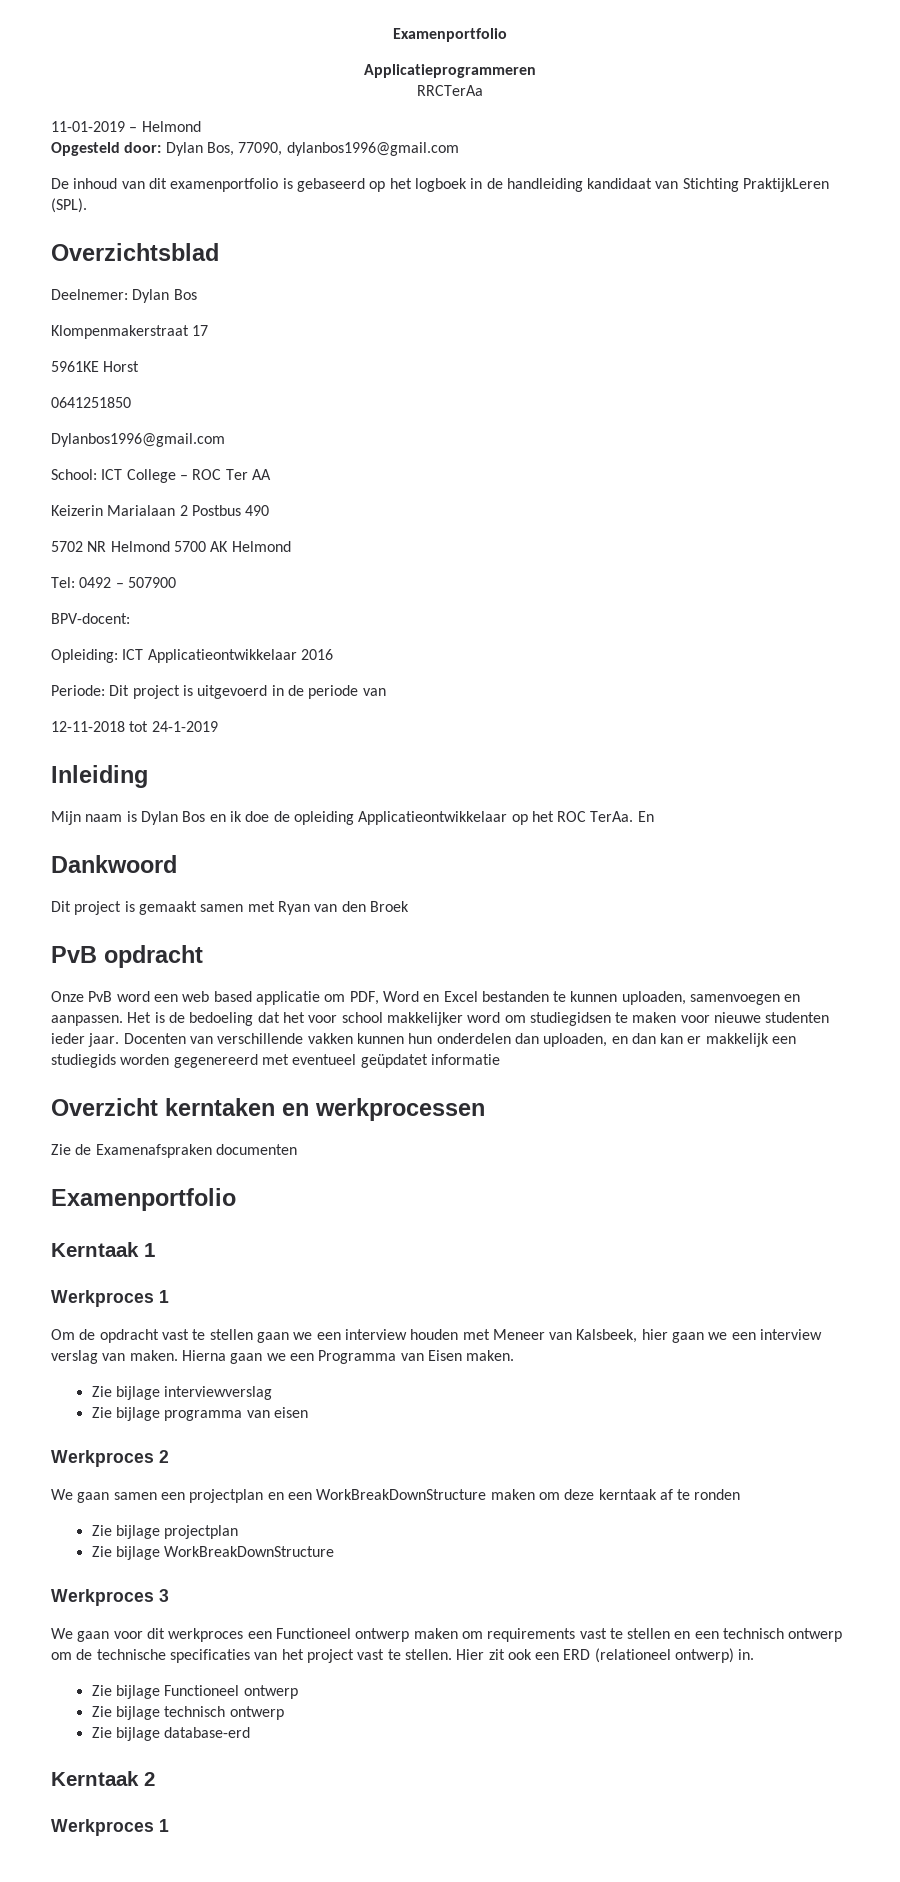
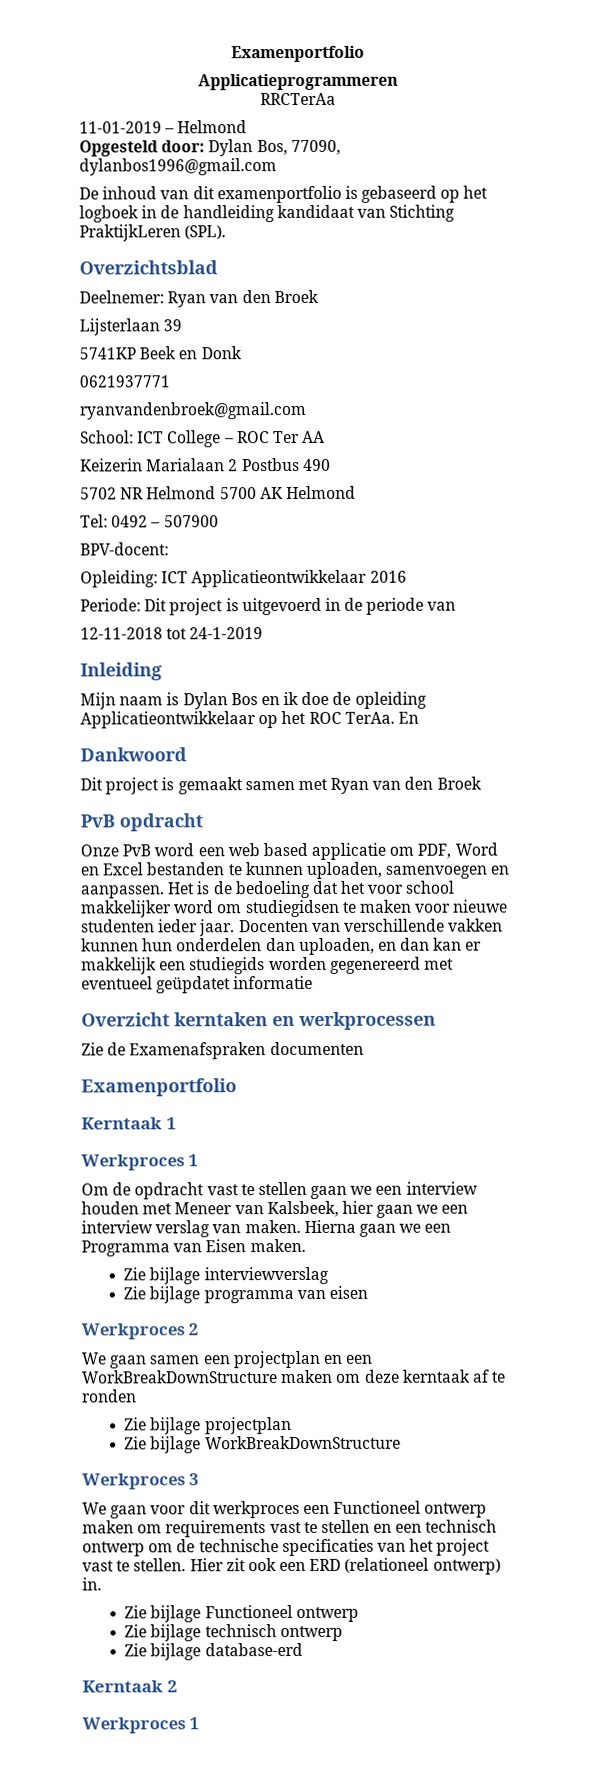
- Deelnemer: Dylan Bos
- Klompenmakerstraat 17
- 5961KE Horst
- 0641251850
- Dylanbos1996@gmail.com
+ Deelnemer: Ryan van den Broek
+ Lijsterlaan 39
+ 5741KP Beek en Donk
+ 0621937771
+ ryanvandenbroek@gmail.com

